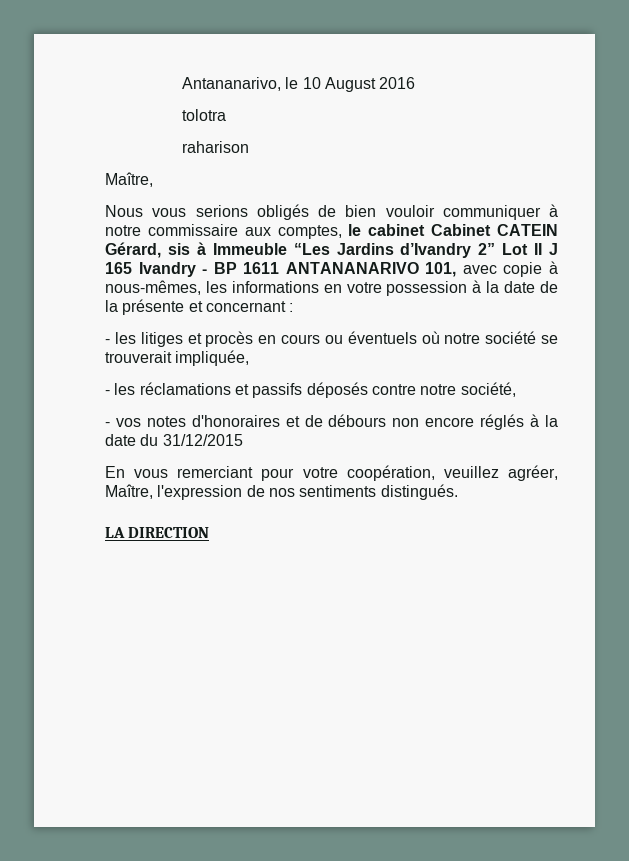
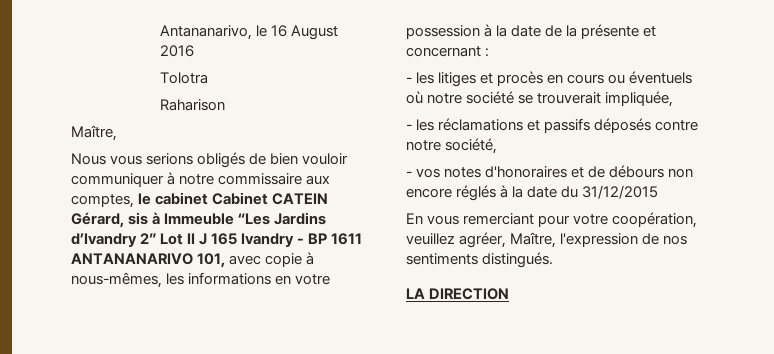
- Antananarivo, le 10 August 2016
+ Antananarivo, le 16 August 2016
- tolotra
- raharison
+ Tolotra
+ Raharison

